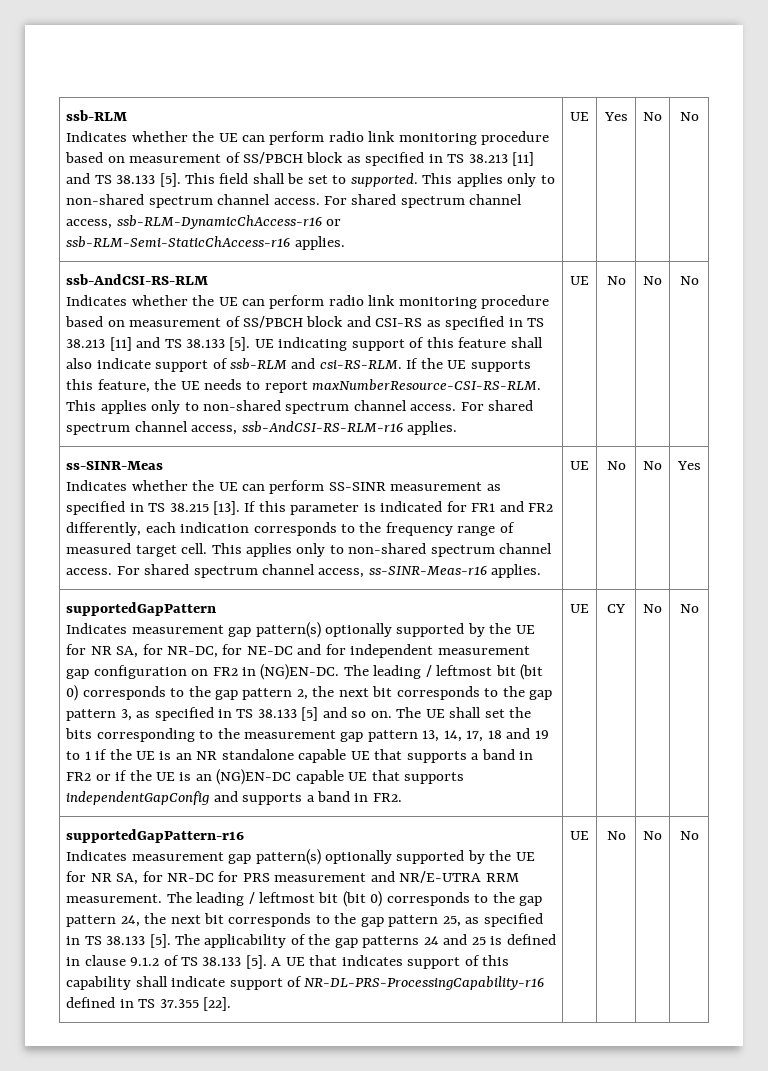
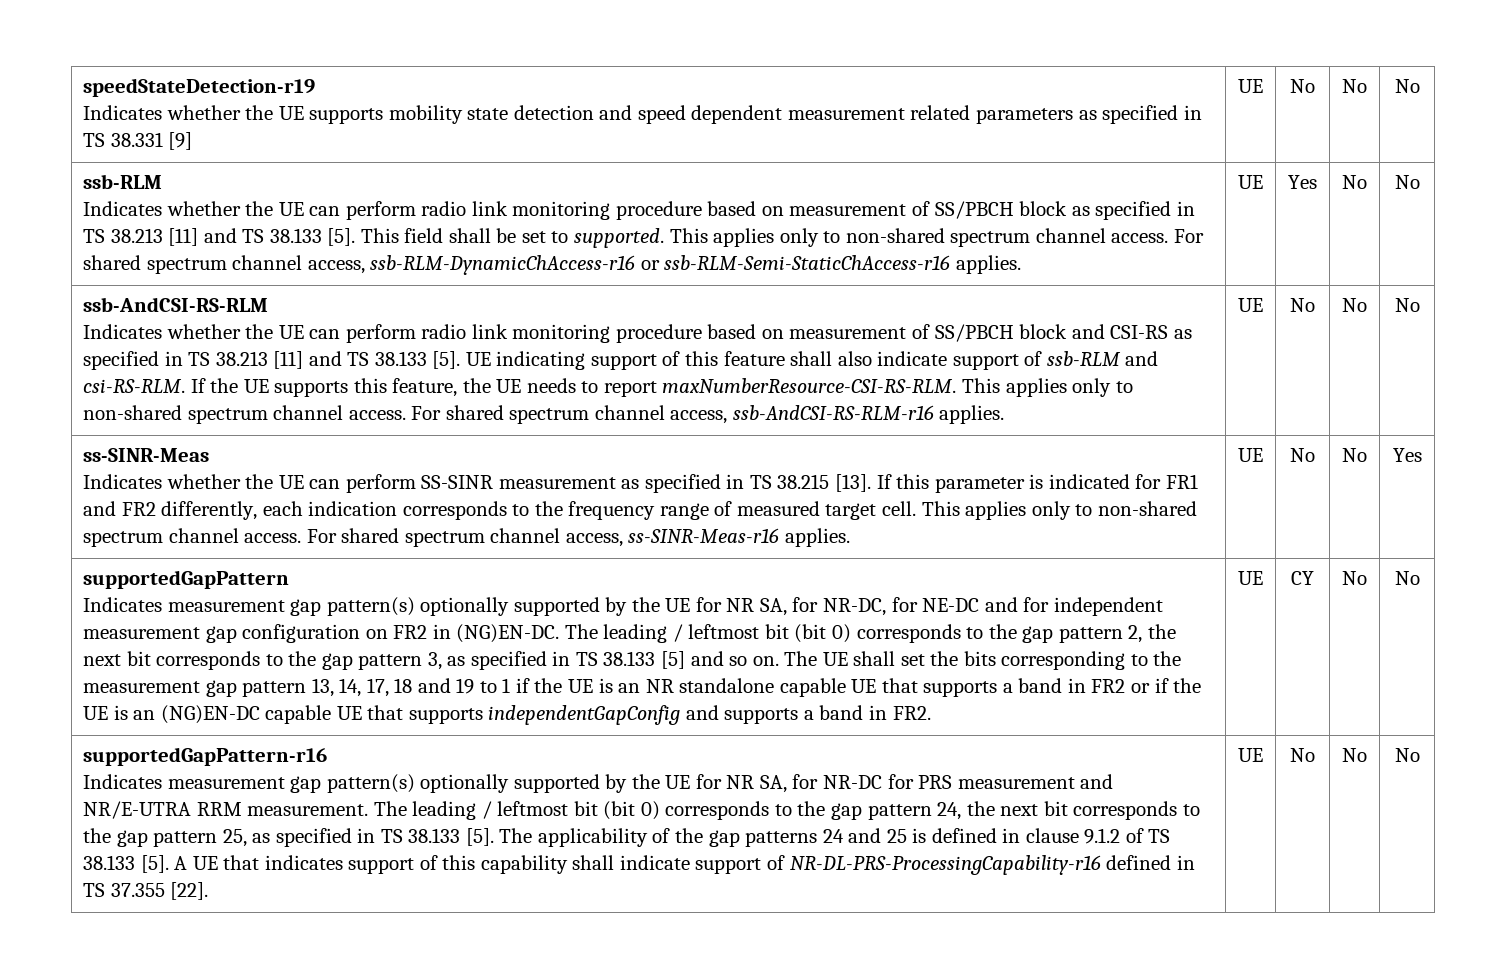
+ speedStateDetection-r19
+ Indicates whether the UE supports mobility state detection and speed dependent measurement related parameters as specified in TS 38.331 [9] | UE | No | No | No

